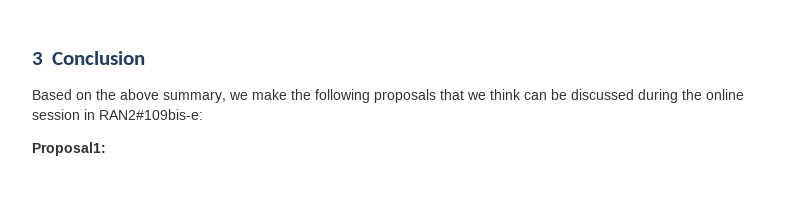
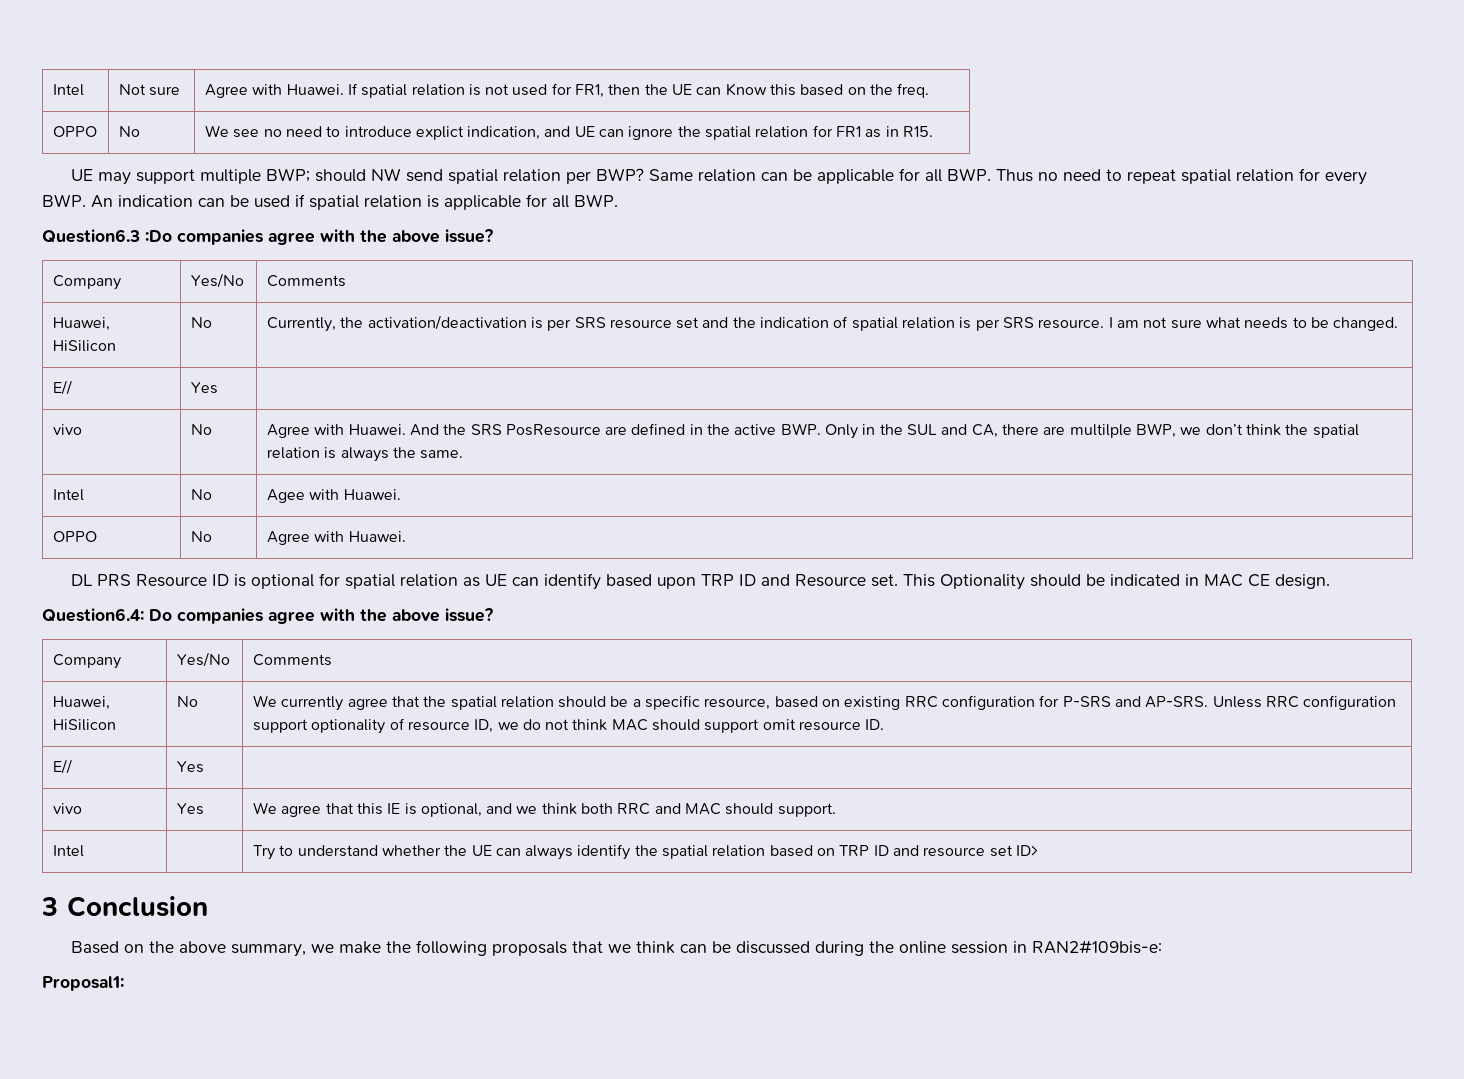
+ Intel | Not sure | Agree with Huawei. If spatial relation is not used for FR1, then the UE can Know this based on the freq.
+ OPPO | No | We see no need to introduce explict indication, and UE can ignore the spatial relation for FR1 as in R15.
+ UE may support multiple BWP; should NW send spatial relation per BWP? Same relation can be applicable for all BWP. Thus no need to repeat spatial relation for every BWP. An indication can be used if spatial relation is applicable for all BWP.
+ Question6.3 :Do companies agree with the above issue?
+ Company | Yes/No | Comments
+ Huawei, HiSilicon | No | Currently, the activation/deactivation is per SRS resource set and the indication of spatial relation is per SRS resource. I am not sure what needs to be changed.
+ E// | Yes |
+ vivo | No | Agree with Huawei. And the SRS PosResource are defined in the active BWP. Only in the SUL and CA, there are multilple BWP, we don’t think the spatial relation is always the same.
+ Intel | No | Agee with Huawei.
+ OPPO | No | Agree with Huawei.
+ DL PRS Resource ID is optional for spatial relation as UE can identify based upon TRP ID and Resource set. This Optionality should be indicated in MAC CE design.
+ Question6.4: Do companies agree with the above issue?
+ Company | Yes/No | Comments
+ Huawei, HiSilicon | No | We currently agree that the spatial relation should be a specific resource, based on existing RRC configuration for P-SRS and AP-SRS. Unless RRC configuration support optionality of resource ID, we do not think MAC should support omit resource ID.
+ E// | Yes |
+ vivo | Yes | We agree that this IE is optional, and we think both RRC and MAC should support.
+ Intel | | Try to understand whether the UE can always identify the spatial relation based on TRP ID and resource set ID>

